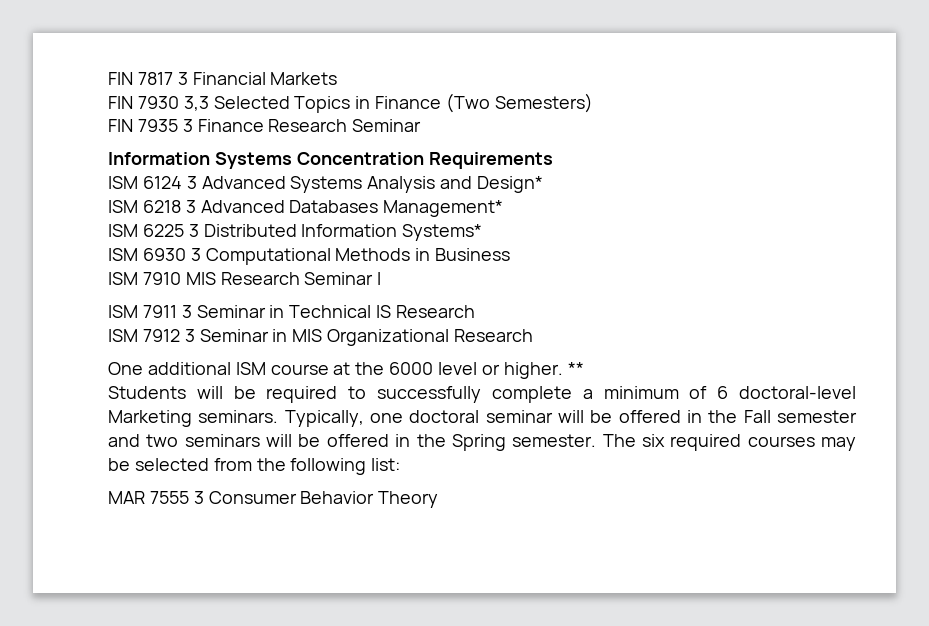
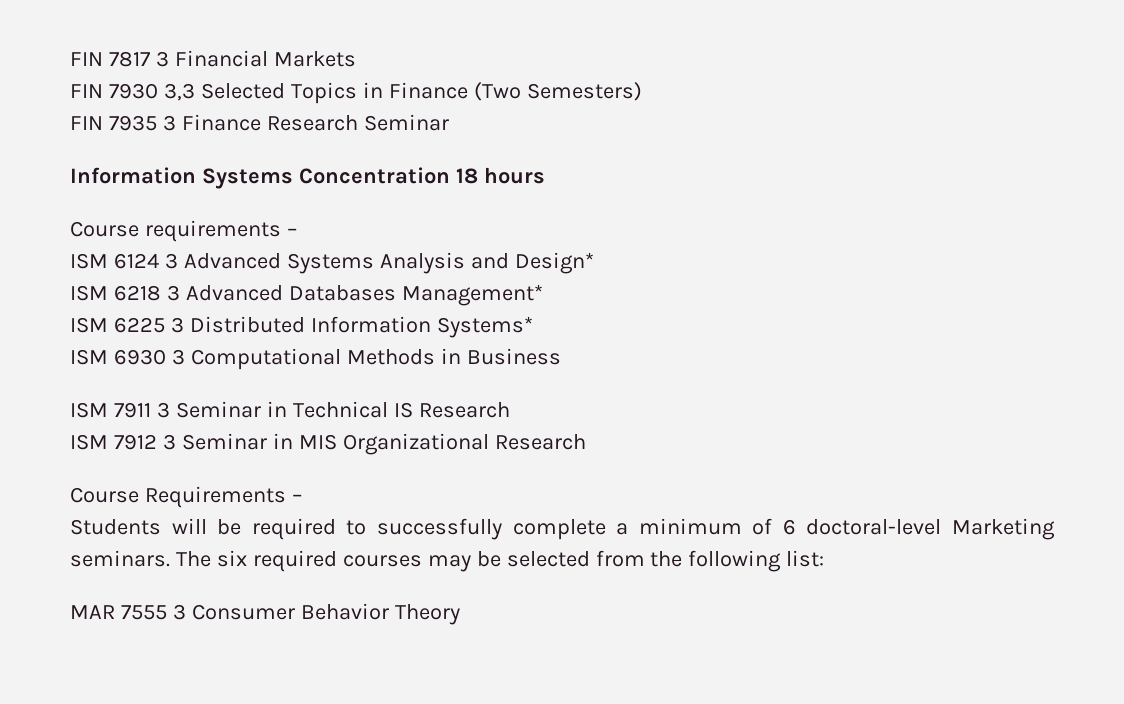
- Information Systems Concentration Requirements
+ Information Systems Concentration 18 hours
+ Course requirements –
- ISM 7910 MIS Research Seminar I
- One additional ISM course at the 6000 level or higher. **
+ Course Requirements –
- Typically, one doctoral seminar will be offered in the Fall semester and two seminars will be offered in the Spring semester.

